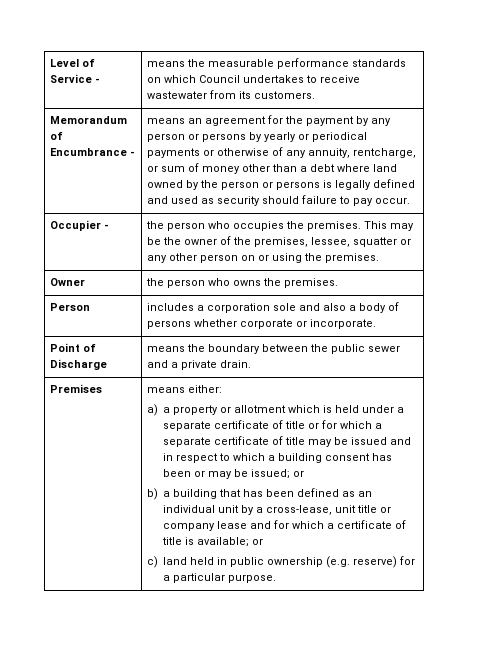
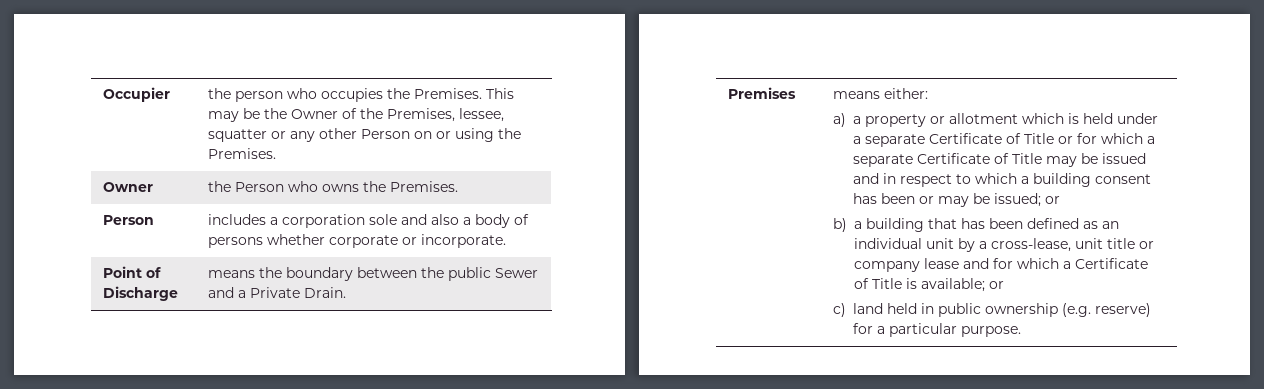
- Level of Service - | means the measurable performance standards on which Council undertakes to receive wastewater from its customers.
- Memorandum of Encumbrance - | means an agreement for the payment by any person or persons by yearly or periodical payments or otherwise of any annuity, rentcharge, or sum of money other than a debt where land owned by the person or persons is legally defined and used as security should failure to pay occur.
- Occupier - | the person who occupies the premises. This may be the owner of the premises, lessee, squatter or any other person on or using the premises.
+ Occupier | the person who occupies the Premises. This may be the Owner of the Premises, lessee, squatter or any other Person on or using the Premises.
- Owner | the person who owns the premises.
+ Owner | the Person who owns the Premises.
- Point of Discharge | means the boundary between the public sewer and a private drain.
+ Point of Discharge | means the boundary between the public Sewer and a Private Drain.
- a) a property or allotment which is held under a separate certificate of title or for which a separate certificate of title may be issued and in respect to which a building consent has been or may be issued; or
+ a) a property or allotment which is held under a separate Certificate of Title or for which a separate Certificate of Title may be issued and in respect to which a building consent has been or may be issued; or
- b) a building that has been defined as an individual unit by a cross-lease, unit title or company lease and for which a certificate of title is available; or
+ b) a building that has been defined as an individual unit by a cross-lease, unit title or company lease and for which a Certificate of Title is available; or

